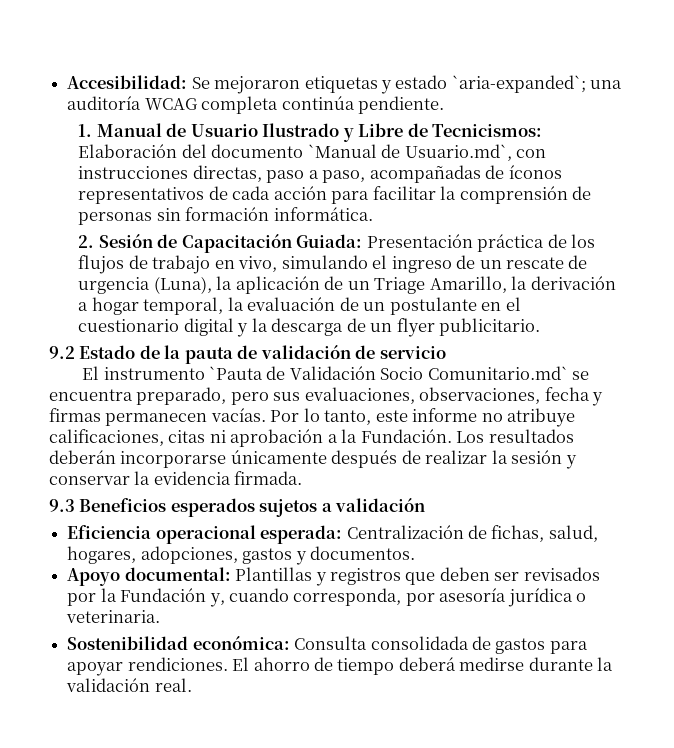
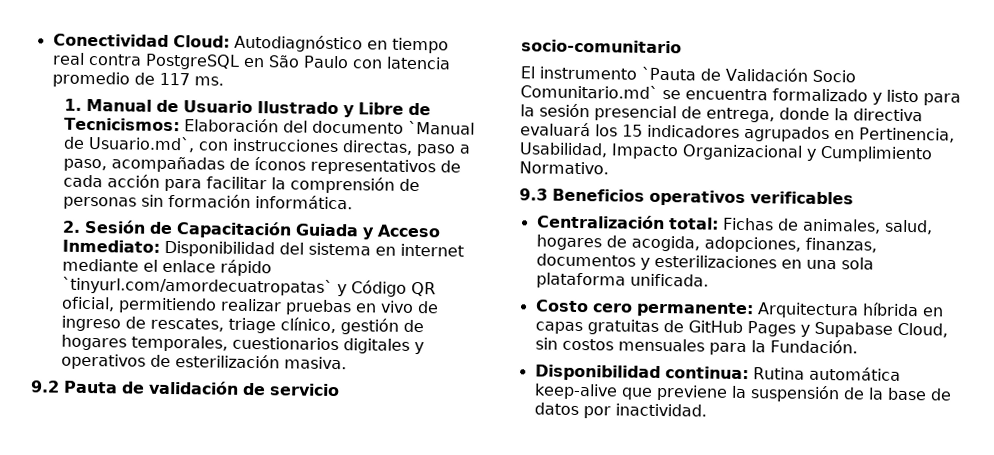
- Accesibilidad: Se mejoraron etiquetas y estado `aria-expanded`; una auditoría WCAG completa continúa pendiente.
+ Conectividad Cloud: Autodiagnóstico en tiempo real contra PostgreSQL en São Paulo con latencia promedio de 117 ms.
- 2. Sesión de Capacitación Guiada: Presentación práctica de los flujos de trabajo en vivo, simulando el ingreso de un rescate de urgencia (Luna), la aplicación de un Triage Amarillo, la derivación a hogar temporal, la evaluación de un postulante en el cuestionario digital y la descarga de un flyer publicitario.
- 9.2 Estado de la pauta de validación de servicio
+ 2. Sesión de Capacitación Guiada y Acceso Inmediato: Disponibilidad del sistema en internet mediante el enlace rápido `tinyurl.com/amordecuatropatas` y Código QR oficial, permitiendo realizar pruebas en vivo de ingreso de rescates, triage clínico, gestión de hogares temporales, cuestionarios digitales y operativos de esterilización masiva.
+ 9.2 Pauta de validación de servicio socio-comunitario
- El instrumento `Pauta de Validación Socio Comunitario.md` se encuentra preparado, pero sus evaluaciones, observaciones, fecha y firmas permanecen vacías. Por lo tanto, este informe no atribuye calificaciones, citas ni aprobación a la Fundación. Los resultados deberán incorporarse únicamente después de realizar la sesión y conservar la evidencia firmada.
- 9.3 Beneficios esperados sujetos a validación
- Eficiencia operacional esperada: Centralización de fichas, salud, hogares, adopciones, gastos y documentos.
- Apoyo documental: Plantillas y registros que deben ser revisados por la Fundación y, cuando corresponda, por asesoría jurídica o veterinaria.
- Sostenibilidad económica: Consulta consolidada de gastos para apoyar rendiciones. El ahorro de tiempo deberá medirse durante la validación real.
+ El instrumento `Pauta de Validación Socio Comunitario.md` se encuentra formalizado y listo para la sesión presencial de entrega, donde la directiva evaluará los 15 indicadores agrupados en Pertinencia, Usabilidad, Impacto Organizacional y Cumplimiento Normativo.
+ 9.3 Beneficios operativos verificables
+ Centralización total: Fichas de animales, salud, hogares de acogida, adopciones, finanzas, documentos y esterilizaciones en una sola plataforma unificada.
+ Costo cero permanente: Arquitectura híbrida en capas gratuitas de GitHub Pages y Supabase Cloud, sin costos mensuales para la Fundación.
+ Disponibilidad continua: Rutina automática keep-alive que previene la suspensión de la base de datos por inactividad.

